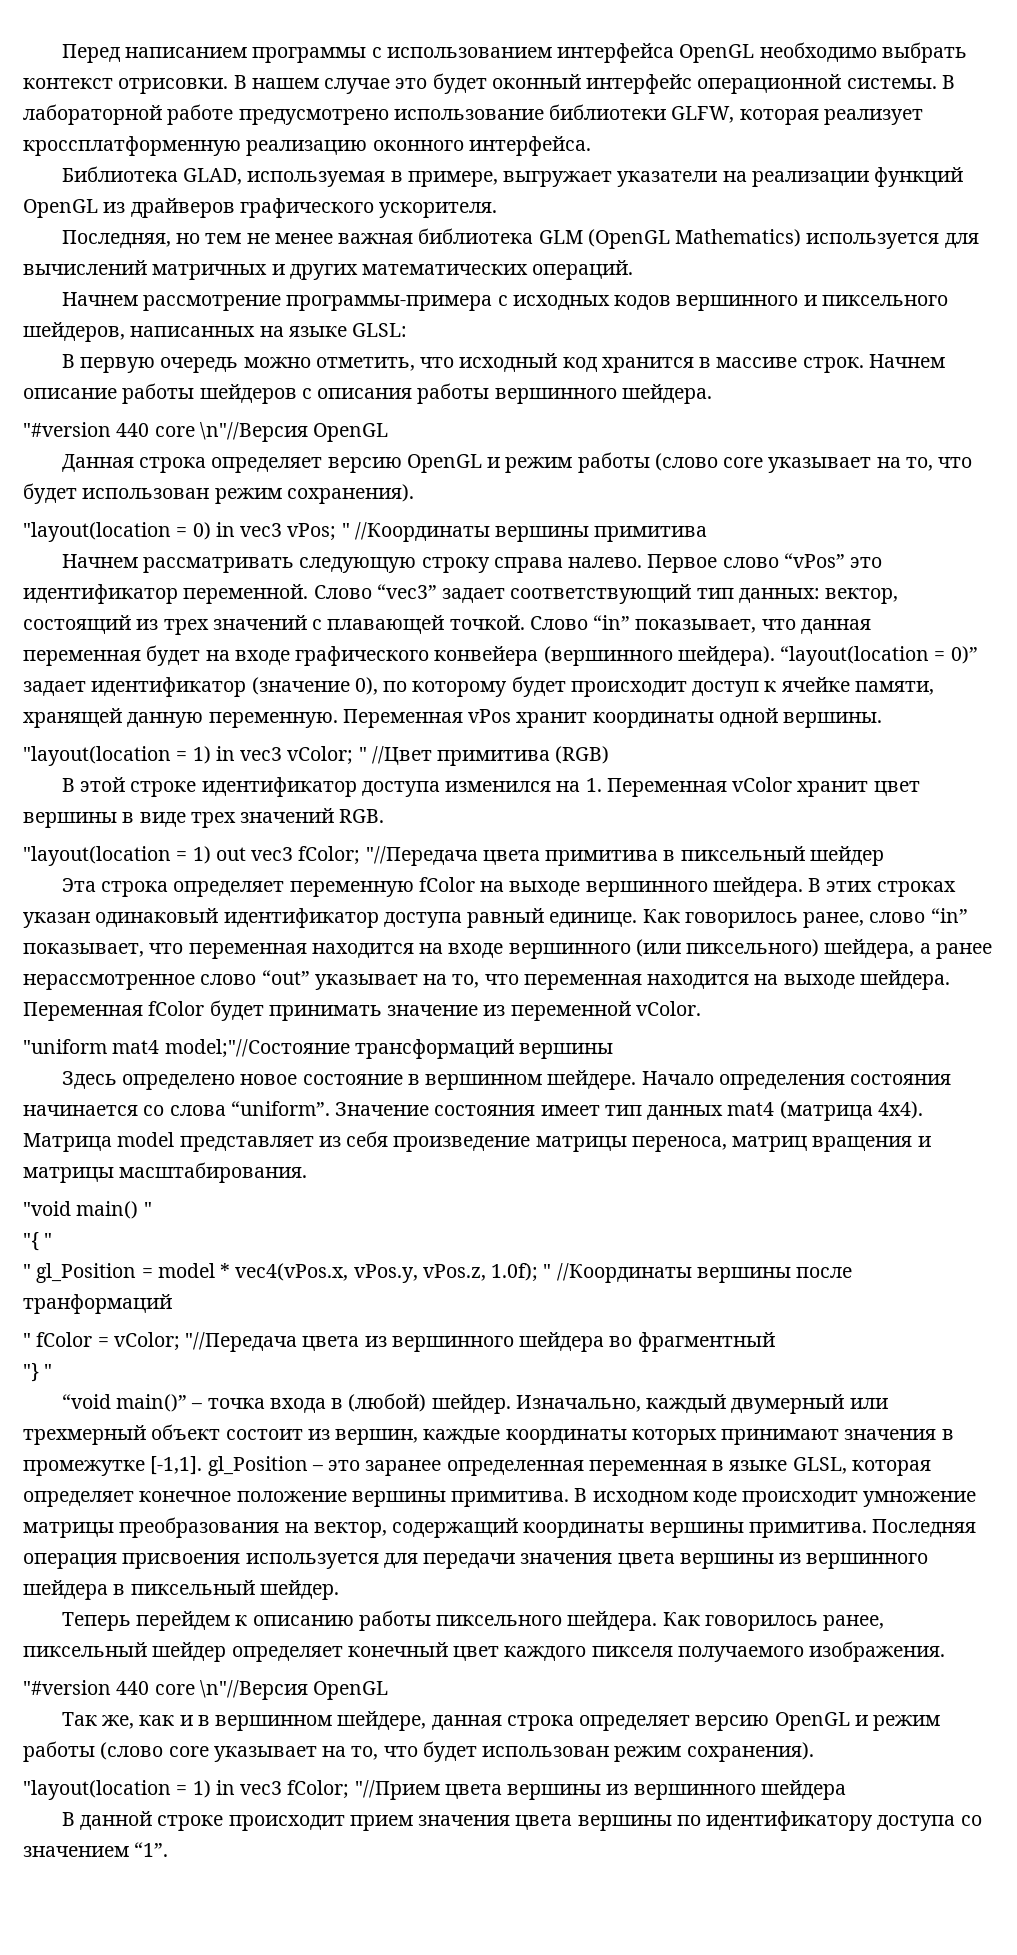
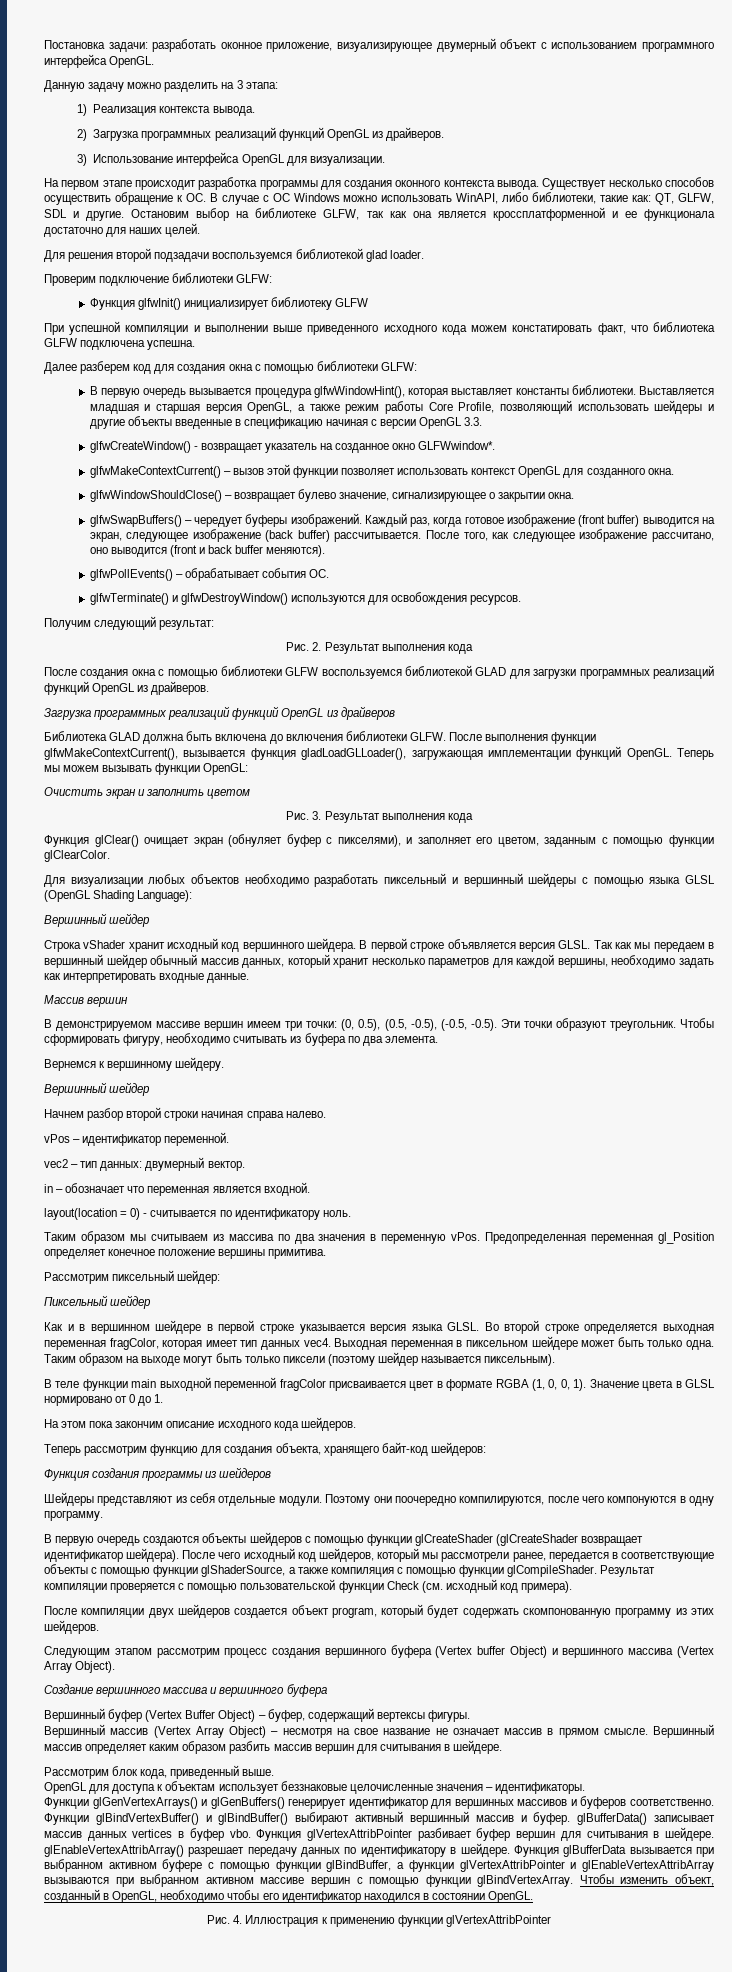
- Перед написанием программы с использованием интерфейса OpenGL необходимо выбрать контекст отрисовки. В нашем случае это будет оконный интерфейс операционной системы. В лабораторной работе предусмотрено использование библиотеки GLFW, которая реализует кроссплатформенную реализацию оконного интерфейса.
- Библиотека GLAD, используемая в примере, выгружает указатели на реализации функций OpenGL из драйверов графического ускорителя.
- Последняя, но тем не менее важная библиотека GLM (OpenGL Mathematics) используется для вычислений матричных и других математических операций.
- Начнем рассмотрение программы-примера с исходных кодов вершинного и пиксельного шейдеров, написанных на языке GLSL:
- В первую очередь можно отметить, что исходный код хранится в массиве строк. Начнем описание работы шейдеров с описания работы вершинного шейдера.
- "#version 440 core \n"//Версия OpenGL
- Данная строка определяет версию OpenGL и режим работы (слово core указывает на то, что будет использован режим сохранения).
- "layout(location = 0) in vec3 vPos; " //Координаты вершины примитива
- Начнем рассматривать следующую строку справа налево. Первое слово “vPos” это идентификатор переменной. Слово “vec3” задает соответствующий тип данных: вектор, состоящий из трех значений с плавающей точкой. Слово “in” показывает, что данная переменная будет на входе графического конвейера (вершинного шейдера). “layout(location = 0)” задает идентификатор (значение 0), по которому будет происходит доступ к ячейке памяти, хранящей данную переменную. Переменная vPos хранит координаты одной вершины.
- "layout(location = 1) in vec3 vColor; " //Цвет примитива (RGB)
- В этой строке идентификатор доступа изменился на 1. Переменная vColor хранит цвет вершины в виде трех значений RGB.
- "layout(location = 1) out vec3 fColor; "//Передача цвета примитива в пиксельный шейдер
- Эта строка определяет переменную fColor на выходе вершинного шейдера. В этих строках указан одинаковый идентификатор доступа равный единице. Как говорилось ранее, слово “in” показывает, что переменная находится на входе вершинного (или пиксельного) шейдера, а ранее нерассмотренное слово “out” указывает на то, что переменная находится на выходе шейдера. Переменная fColor будет принимать значение из переменной vColor.
- "uniform mat4 model;"//Состояние трансформаций вершины
- Здесь определено новое состояние в вершинном шейдере. Начало определения состояния начинается со слова “uniform”. Значение состояния имеет тип данных mat4 (матрица 4x4). Матрица model представляет из себя произведение матрицы переноса, матриц вращения и матрицы масштабирования.
- "void main() "
- "{ "
- " gl_Position = model * vec4(vPos.x, vPos.y, vPos.z, 1.0f); " //Координаты вершины после транформаций
- " fColor = vColor; "//Передача цвета из вершинного шейдера во фрагментный
- "} "
- “void main()” – точка входа в (любой) шейдер. Изначально, каждый двумерный или трехмерный объект состоит из вершин, каждые координаты которых принимают значения в промежутке [-1,1]. gl_Position – это заранее определенная переменная в языке GLSL, которая определяет конечное положение вершины примитива. В исходном коде происходит умножение матрицы преобразования на вектор, содержащий координаты вершины примитива. Последняя операция присвоения используется для передачи значения цвета вершины из вершинного шейдера в пиксельный шейдер.
- Теперь перейдем к описанию работы пиксельного шейдера. Как говорилось ранее, пиксельный шейдер определяет конечный цвет каждого пикселя получаемого изображения.
- "#version 440 core \n"//Версия OpenGL
- Так же, как и в вершинном шейдере, данная строка определяет версию OpenGL и режим работы (слово core указывает на то, что будет использован режим сохранения).
- "layout(location = 1) in vec3 fColor; "//Прием цвета вершины из вершинного шейдера
- В данной строке происходит прием значения цвета вершины по идентификатору доступа со значением “1”.
+ Постановка задачи: разработать оконное приложение, визуализирующее двумерный объект с использованием программного интерфейса OpenGL.
+ Данную задачу можно разделить на 3 этапа:
+ 1) Реализация контекста вывода.
+ 2) Загрузка программных реализаций функций OpenGL из драйверов.
+ 3) Использование интерфейса OpenGL для визуализации.
+ На первом этапе происходит разработка программы для создания оконного контекста вывода. Существует несколько способов осуществить обращение к ОС. В случае с ОС Windows можно использовать WinAPI, либо библиотеки, такие как: QT, GLFW, SDL и другие. Остановим выбор на библиотеке GLFW, так как она является кроссплатформенной и ее функционала достаточно для наших целей.
+ Для решения второй подзадачи воспользуемся библиотекой glad loader.
+ Проверим подключение библиотеки GLFW:
+ Функция glfwInit() инициализирует библиотеку GLFW
+ При успешной компиляции и выполнении выше приведенного исходного кода можем констатировать факт, что библиотека GLFW подключена успешна.
+ Далее разберем код для создания окна с помощью библиотеки GLFW:
+ В первую очередь вызывается процедура glfwWindowHint(), которая выставляет константы библиотеки. Выставляется младшая и старшая версия OpenGL, а также режим работы Core Profile, позволяющий использовать шейдеры и другие объекты введенные в спецификацию начиная с версии OpenGL 3.3.
+ glfwCreateWindow() - возвращает указатель на созданное окно GLFWwindow*.
+ glfwMakeContextCurrent() – вызов этой функции позволяет использовать контекст OpenGL для созданного окна.
+ glfwWindowShouldClose() – возвращает булево значение, сигнализирующее о закрытии окна.
+ glfwSwapBuffers() – чередует буферы изображений. Каждый раз, когда готовое изображение (front buffer) выводится на экран, следующее изображение (back buffer) рассчитывается. После того, как следующее изображение рассчитано, оно выводится (front и back buffer меняются).
+ glfwPollEvents() – обрабатывает события ОС.
+ glfwTerminate() и glfwDestroyWindow() используются для освобождения ресурсов.
+ Получим следующий результат:
+ Рис. 2. Результат выполнения кода
+ После создания окна с помощью библиотеки GLFW воспользуемся библиотекой GLAD для загрузки программных реализаций функций OpenGL из драйверов.
+ Загрузка программных реализаций функций OpenGL из драйверов
+ Библиотека GLAD должна быть включена до включения библиотеки GLFW. После выполнения функции glfwMakeContextCurrent(), вызывается функция gladLoadGLLoader(), загружающая имплементации функций OpenGL. Теперь мы можем вызывать функции OpenGL:
+ Очистить экран и заполнить цветом
+ Рис. 3. Результат выполнения кода
+ Функция glClear() очищает экран (обнуляет буфер с пикселями), и заполняет его цветом, заданным с помощью функции glClearColor.
+ Для визуализации любых объектов необходимо разработать пиксельный и вершинный шейдеры c помощью языка GLSL (OpenGL Shading Language):
+ Вершинный шейдер
+ Строка vShader хранит исходный код вершинного шейдера. В первой строке объявляется версия GLSL. Так как мы передаем в вершинный шейдер обычный массив данных, который хранит несколько параметров для каждой вершины, необходимо задать как интерпретировать входные данные.
+ Массив вершин
+ В демонстрируемом массиве вершин имеем три точки: (0, 0.5), (0.5, -0.5), (-0.5, -0.5). Эти точки образуют треугольник. Чтобы сформировать фигуру, необходимо считывать из буфера по два элемента.
+ Вернемся к вершинному шейдеру.
+ Вершинный шейдер
+ Начнем разбор второй строки начиная справа налево.
+ vPos – идентификатор переменной.
+ vec2 – тип данных: двумерный вектор.
+ in – обозначает что переменная является входной.
+ layout(location = 0) - считывается по идентификатору ноль.
+ Таким образом мы считываем из массива по два значения в переменную vPos. Предопределенная переменная gl_Position определяет конечное положение вершины примитива.
+ Рассмотрим пиксельный шейдер:
+ Пиксельный шейдер
+ Как и в вершинном шейдере в первой строке указывается версия языка GLSL. Во второй строке определяется выходная переменная fragColor, которая имеет тип данных vec4. Выходная переменная в пиксельном шейдере может быть только одна. Таким образом на выходе могут быть только пиксели (поэтому шейдер называется пиксельным).
+ В теле функции main выходной переменной fragColor присваивается цвет в формате RGBA (1, 0, 0, 1). Значение цвета в GLSL нормировано от 0 до 1.
+ На этом пока закончим описание исходного кода шейдеров.
+ Теперь рассмотрим функцию для создания объекта, хранящего байт-код шейдеров:
+ Функция создания программы из шейдеров
+ Шейдеры представляют из себя отдельные модули. Поэтому они поочередно компилируются, после чего компонуются в одну программу.
+ В первую очередь создаются объекты шейдеров с помощью функции glCreateShader (glCreateShader возвращает идентификатор шейдера). После чего исходный код шейдеров, который мы рассмотрели ранее, передается в соответствующие объекты с помощью функции glShaderSource, а также компиляция с помощью функции glCompileShader. Результат компиляции проверяется с помощью пользовательской функции Check (см. исходный код примера).
+ После компиляции двух шейдеров создается объект program, который будет содержать скомпонованную программу из этих шейдеров.
+ Следующим этапом рассмотрим процесс создания вершинного буфера (Vertex buffer Object) и вершинного массива (Vertex Array Object).
+ Создание вершинного массива и вершинного буфера
+ Вершинный буфер (Vertex Buffer Object) – буфер, содержащий вертексы фигуры.
+ Вершинный массив (Vertex Array Object) – несмотря на свое название не означает массив в прямом смысле. Вершинный массив определяет каким образом разбить массив вершин для считывания в шейдере.
+ Рассмотрим блок кода, приведенный выше.
+ OpenGL для доступа к объектам использует беззнаковые целочисленные значения – идентификаторы.
+ Функции glGenVertexArrays() и glGenBuffers() генерирует идентификатор для вершинных массивов и буферов соответственно. Функции glBindVertexBuffer() и glBindBuffer() выбирают активный вершинный массив и буфер. glBufferData() записывает массив данных vertices в буфер vbo. Функция glVertexAttribPointer разбивает буфер вершин для считывания в шейдере. glEnableVertexAttribArray() разрешает передачу данных по идентификатору в шейдере. Функция glBufferData вызывается при выбранном активном буфере с помощью функции glBindBuffer, а функции glVertexAttribPointer и glEnableVertexAttribArray вызываются при выбранном активном массиве вершин с помощью функции glBindVertexArray. Чтобы изменить объект, созданный в OpenGL, необходимо чтобы его идентификатор находился в состоянии OpenGL.
+ Рис. 4. Иллюстрация к применению функции glVertexAttribPointer

